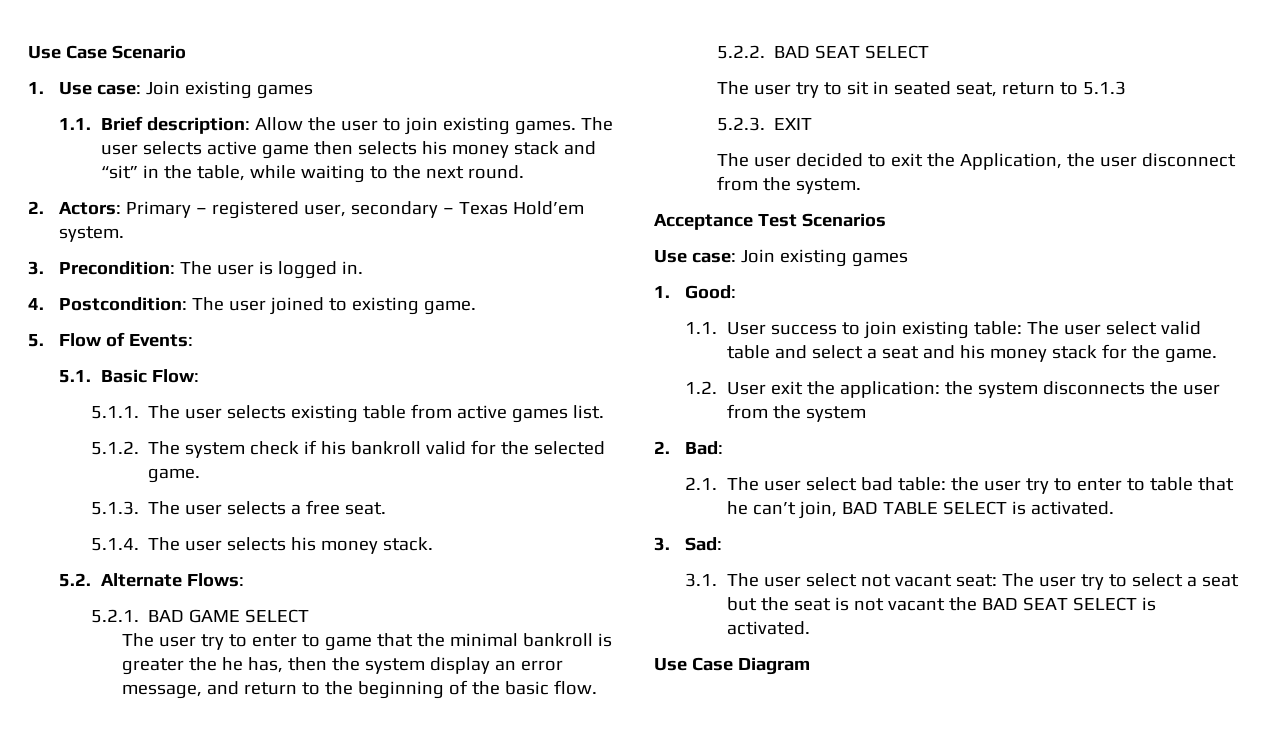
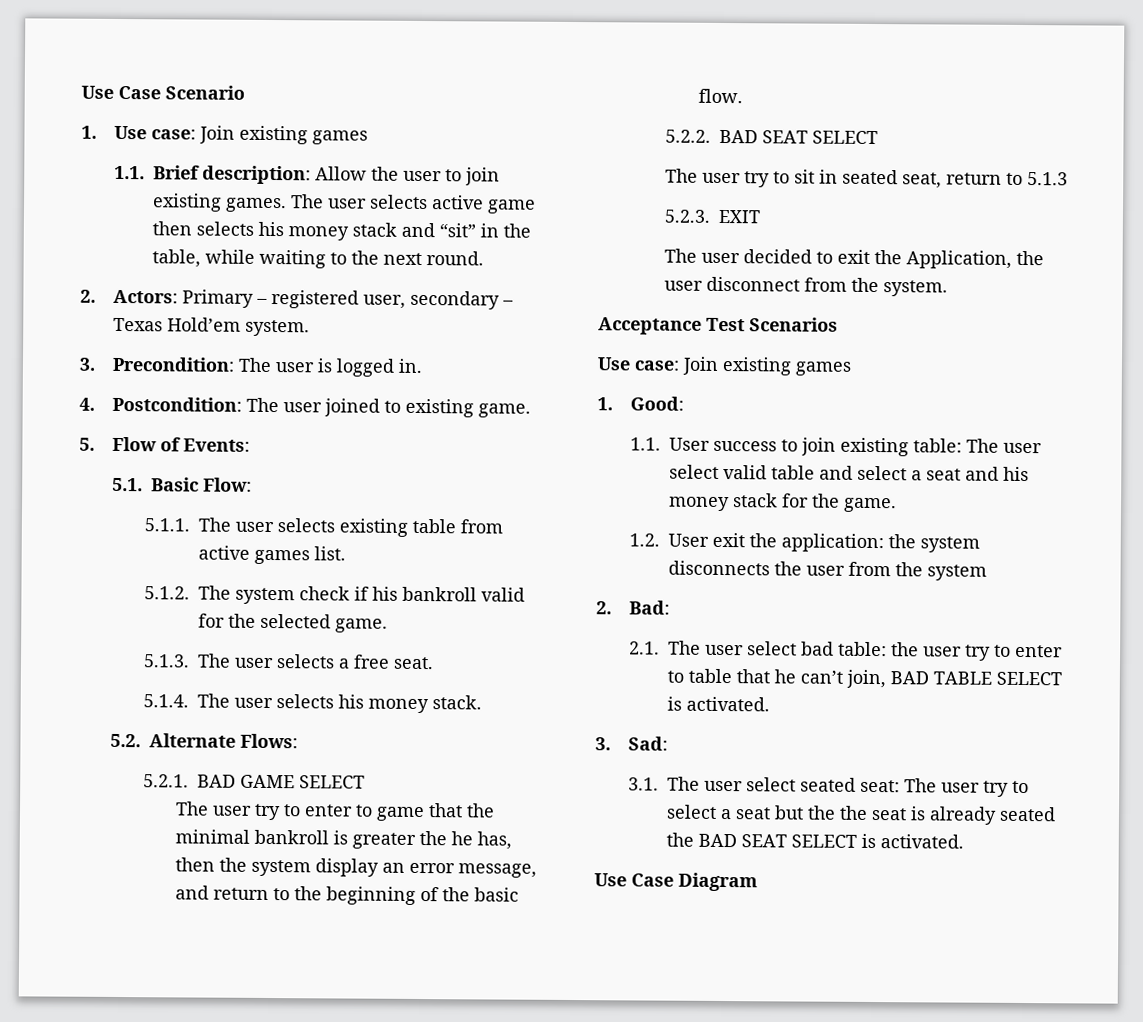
- 3.1. The user select not vacant seat: The user try to select a seat but the seat is not vacant the BAD SEAT SELECT is activated.
+ 3.1. The user select seated seat: The user try to select a seat but the the seat is already seated the BAD SEAT SELECT is activated.

